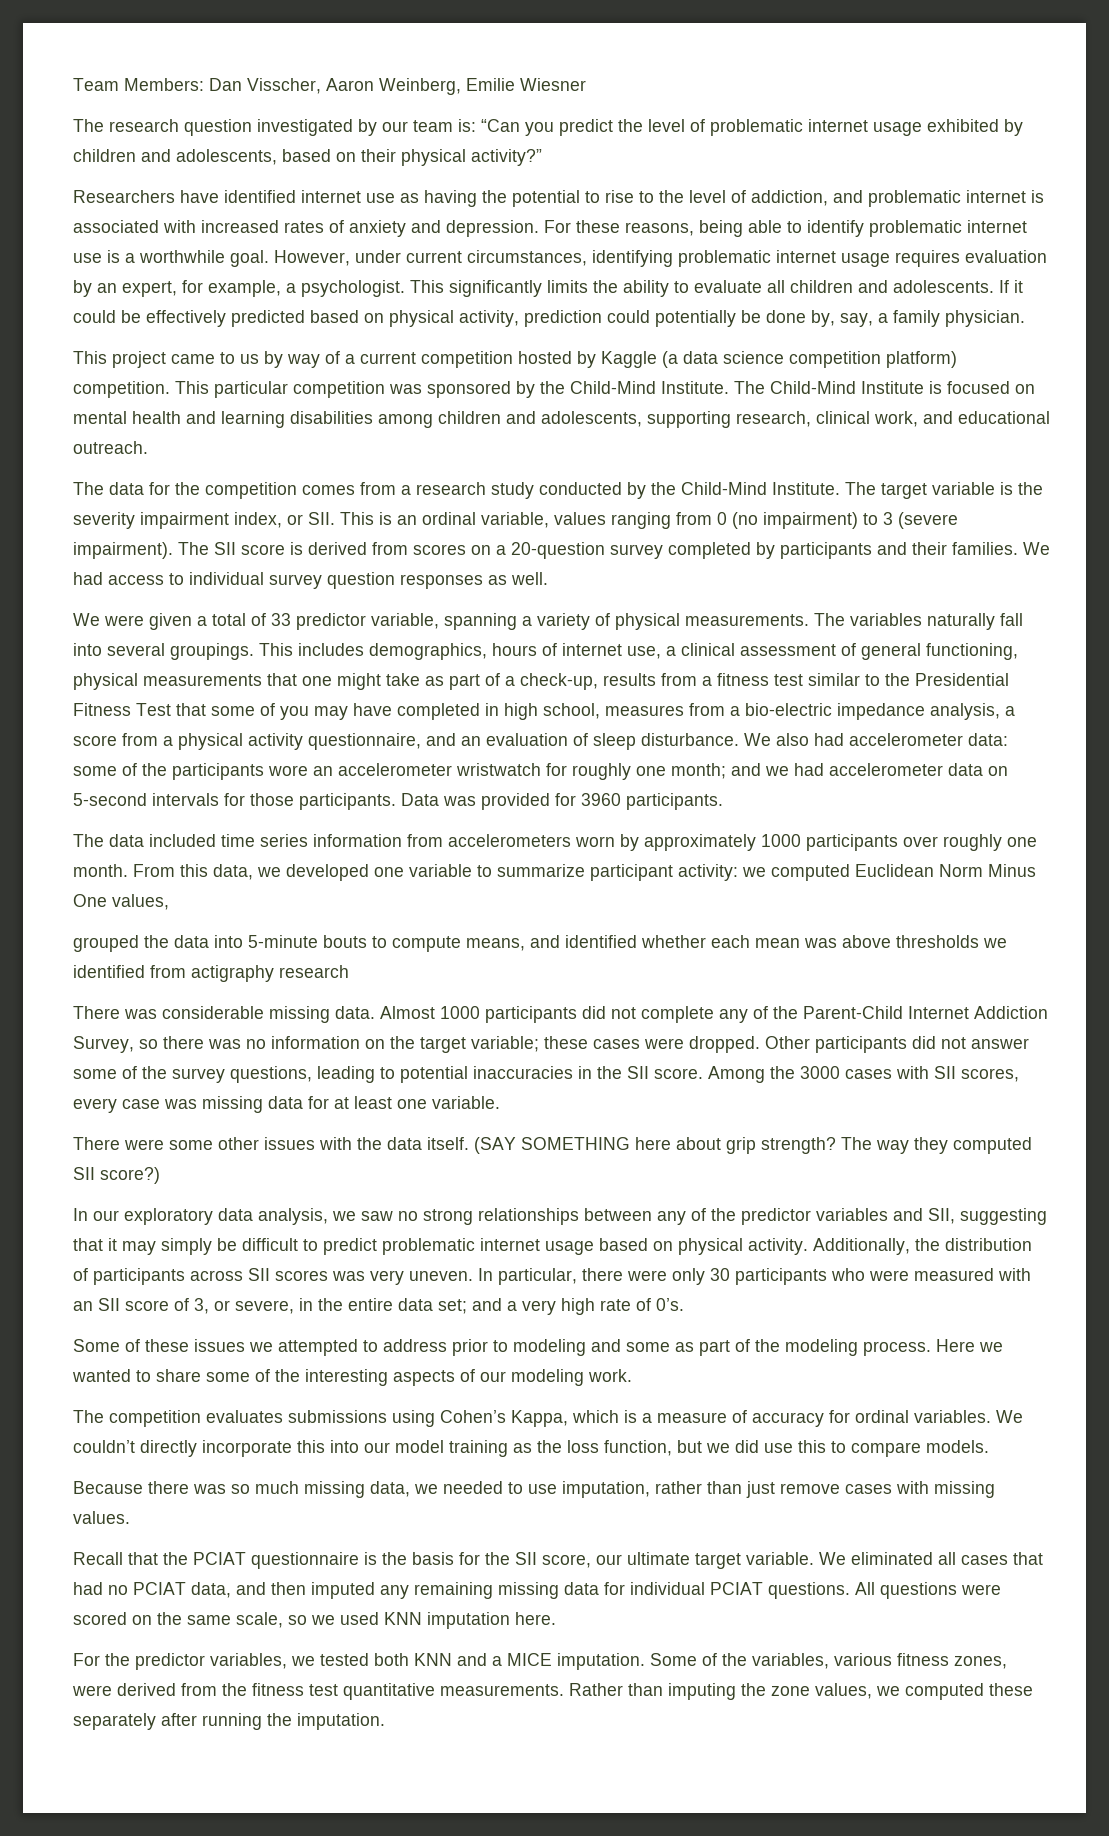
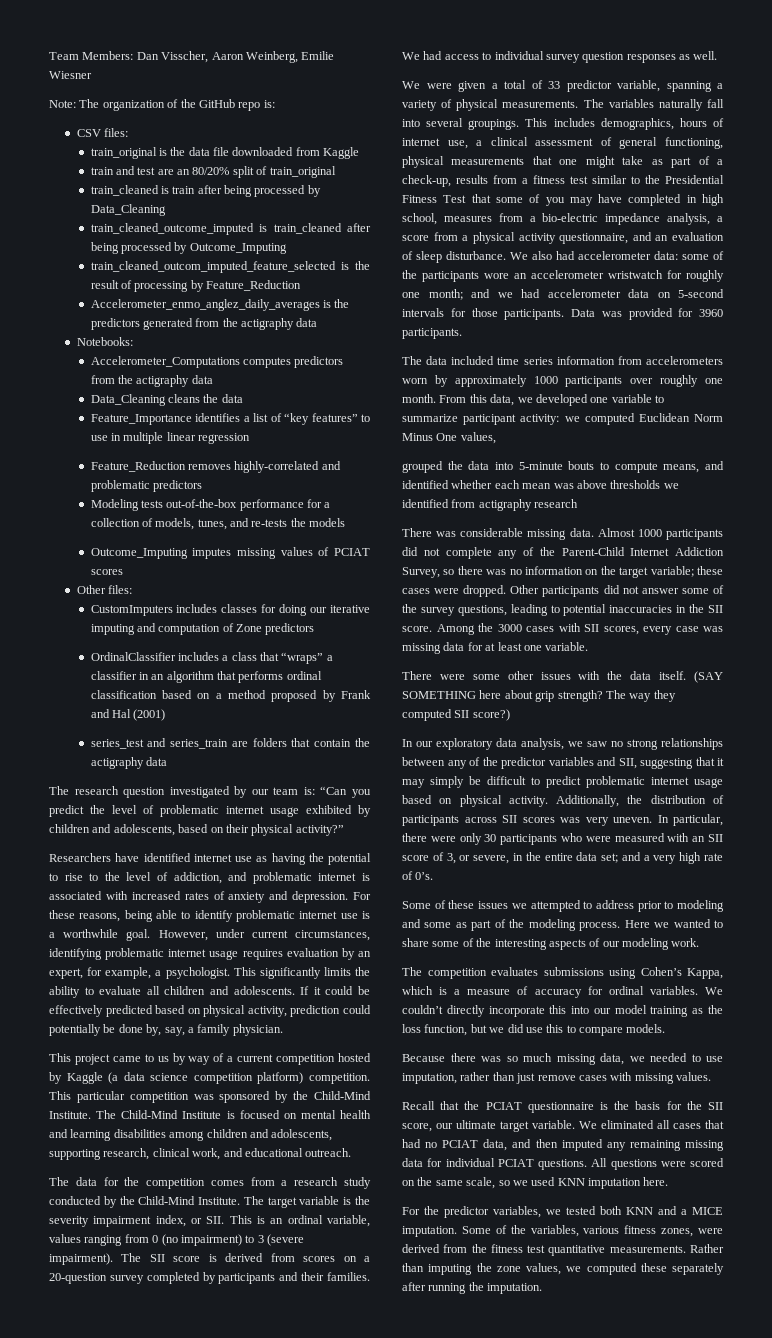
+ Note: The organization of the GitHub repo is:
+ CSV files:
+ train_original is the data file downloaded from Kaggle
+ train and test are an 80/20% split of train_original
+ train_cleaned is train after being processed by Data_Cleaning
+ train_cleaned_outcome_imputed is train_cleaned after being processed by Outcome_Imputing
+ train_cleaned_outcom_imputed_feature_selected is the result of processing by Feature_Reduction
+ Accelerometer_enmo_anglez_daily_averages is the predictors generated from the actigraphy data
+ Notebooks:
+ Accelerometer_Computations computes predictors from the actigraphy data
+ Data_Cleaning cleans the data
+ Feature_Importance identifies a list of “key features” to use in multiple linear regression
+ Feature_Reduction removes highly-correlated and problematic predictors
+ Modeling tests out-of-the-box performance for a collection of models, tunes, and re-tests the models
+ Outcome_Imputing imputes missing values of PCIAT scores
+ Other files:
+ CustomImputers includes classes for doing our iterative imputing and computation of Zone predictors
+ OrdinalClassifier includes a class that “wraps” a classifier in an algorithm that performs ordinal classification based on a method proposed by Frank and Hal (2001)
+ series_test and series_train are folders that contain the actigraphy data

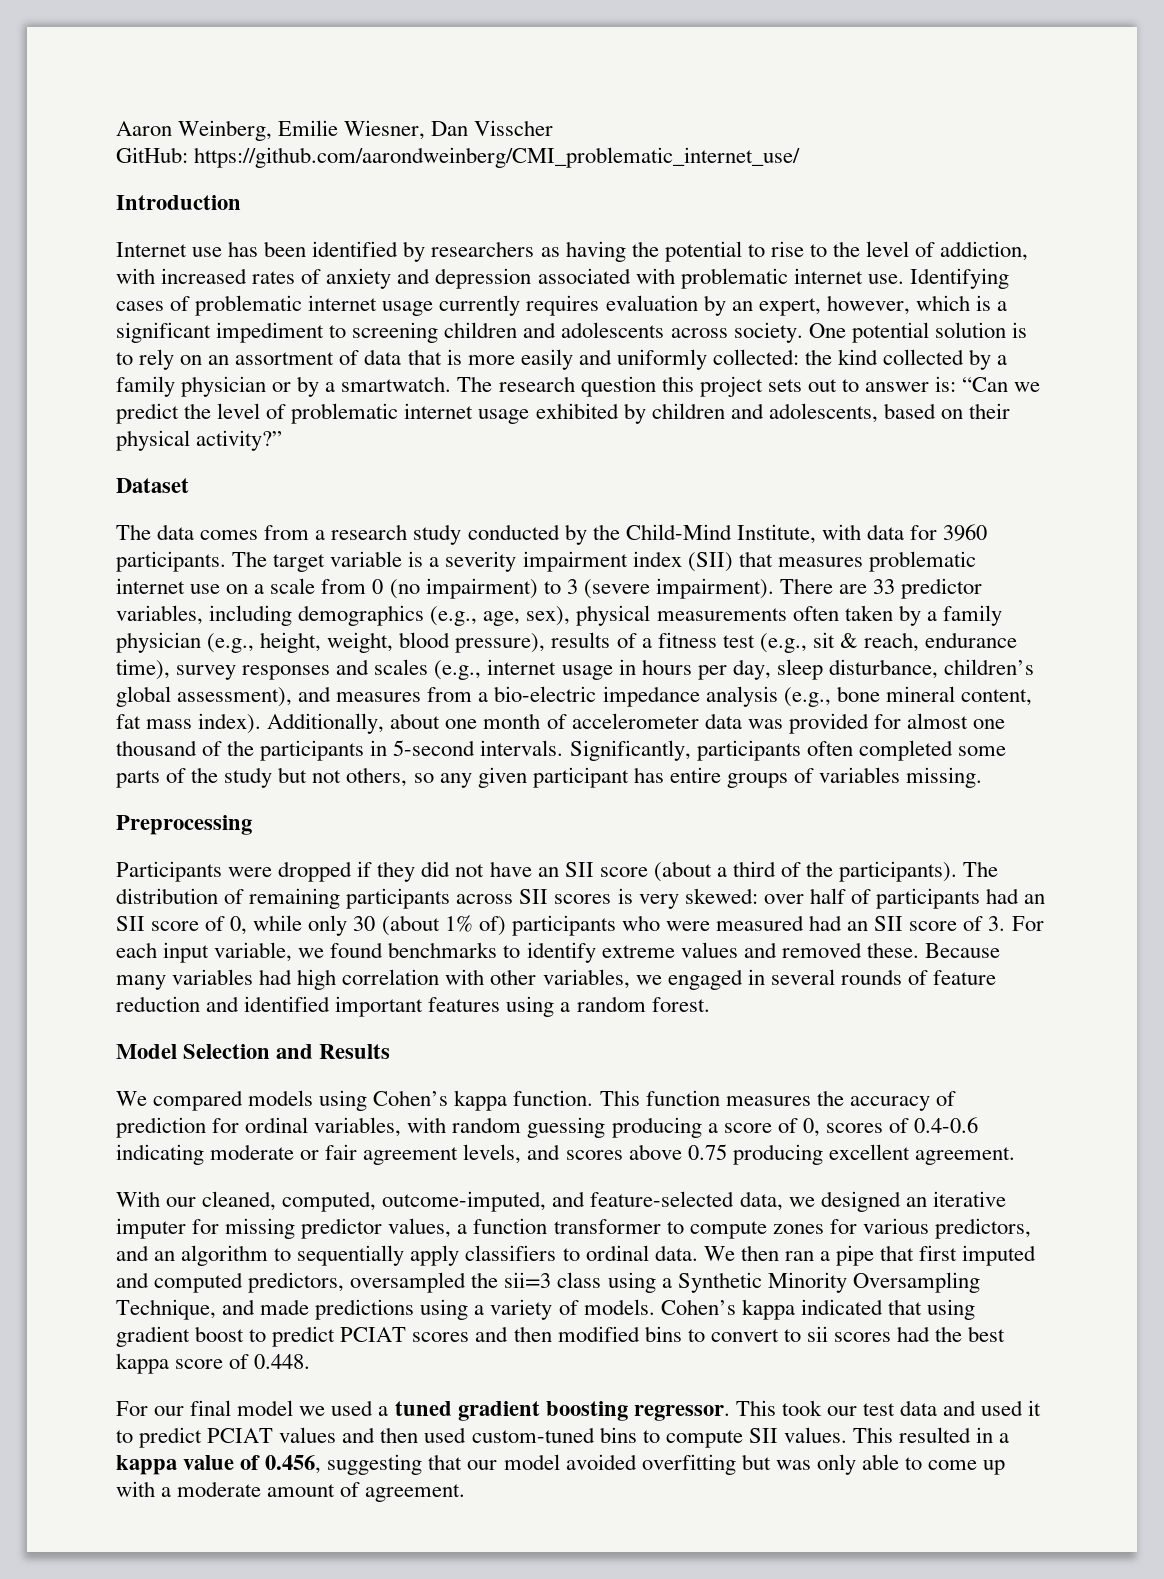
- Team Members: Dan Visscher, Aaron Weinberg, Emilie Wiesner
- Note: The organization of the GitHub repo is:
- CSV files:
- train_original is the data file downloaded from Kaggle
- train and test are an 80/20% split of train_original
- train_cleaned is train after being processed by Data_Cleaning
- train_cleaned_outcome_imputed is train_cleaned after being processed by Outcome_Imputing
- train_cleaned_outcom_imputed_feature_selected is the result of processing by Feature_Reduction
- Accelerometer_enmo_anglez_daily_averages is the predictors generated from the actigraphy data
- Notebooks:
- Accelerometer_Computations computes predictors from the actigraphy data
- Data_Cleaning cleans the data
- Feature_Importance identifies a list of “key features” to use in multiple linear regression
- Feature_Reduction removes highly-correlated and problematic predictors
- Modeling tests out-of-the-box performance for a collection of models, tunes, and re-tests the models
- Outcome_Imputing imputes missing values of PCIAT scores
- Other files:
- CustomImputers includes classes for doing our iterative imputing and computation of Zone predictors
- OrdinalClassifier includes a class that “wraps” a classifier in an algorithm that performs ordinal classification based on a method proposed by Frank and Hal (2001)
- series_test and series_train are folders that contain the actigraphy data
- The research question investigated by our team is: “Can you predict the level of problematic internet usage exhibited by children and adolescents, based on their physical activity?”
+ Aaron Weinberg, Emilie Wiesner, Dan Visscher
+ GitHub: https://github.com/aarondweinberg/CMI_problematic_internet_use/
+ Introduction
+ Internet use has been identified by researchers as having the potential to rise to the level of addiction, with increased rates of anxiety and depression associated with problematic internet use. Identifying cases of problematic internet usage currently requires evaluation by an expert, however, which is a significant impediment to screening children and adolescents across society. One potential solution is to rely on an assortment of data that is more easily and uniformly collected: the kind collected by a family physician or by a smartwatch. The research question this project sets out to answer is: “Can we predict the level of problematic internet usage exhibited by children and adolescents, based on their physical activity?”
- Researchers have identified internet use as having the potential to rise to the level of addiction, and problematic internet is associated with increased rates of anxiety and depression. For these reasons, being able to identify problematic internet use is a worthwhile goal. However, under current circumstances, identifying problematic internet usage requires evaluation by an expert, for example, a psychologist. This significantly limits the ability to evaluate all children and adolescents. If it could be effectively predicted based on physical activity, prediction could potentially be done by, say, a family physician.
- This project came to us by way of a current competition hosted by Kaggle (a data science competition platform) competition. This particular competition was sponsored by the Child-Mind Institute. The Child-Mind Institute is focused on mental health and learning disabilities among children and adolescents, supporting research, clinical work, and educational outreach.
- The data for the competition comes from a research study conducted by the Child-Mind Institute.
+ Dataset
+ The data comes from a research study conducted by the Child-Mind Institute, with data for 3960 participants.
- The target variable is the severity impairment index, or SII. This is an ordinal variable, values ranging from 0 (no impairment) to 3 (severe impairment).
+ The target variable is a severity impairment index (SII) that measures problematic internet use on a scale from 0 (no impairment) to 3 (severe impairment).
- The SII score is derived from scores on a 20-question survey completed by participants and their families. We had access to individual survey question responses as well.
- We were given a total of 33 predictor variable, spanning a variety of physical measurements. The variables naturally fall into several groupings. This includes demographics, hours of internet use, a clinical assessment of general functioning, physical measurements that one might take as part of a check-up, results from a fitness test similar to the Presidential Fitness Test that some of you may have completed in high school, measures from a bio-electric impedance analysis, a score from a physical activity questionnaire, and an evaluation of sleep disturbance. We also had accelerometer data: some of the participants wore an accelerometer wristwatch for roughly one month; and we had accelerometer data on 5-second intervals for those participants. Data was provided for 3960 participants.
- The data included time series information from accelerometers worn by approximately 1000 participants over roughly one month. From this data, we developed one variable to summarize participant activity: we computed Euclidean Norm Minus One values,
- grouped the data into 5-minute bouts to compute means, and identified whether each mean was above thresholds we identified from actigraphy research
- There was considerable missing data. Almost 1000 participants did not complete any of the Parent-Child Internet Addiction Survey, so there was no information on the target variable; these cases were dropped. Other participants did not answer some of the survey questions, leading to potential inaccuracies in the SII score. Among the 3000 cases with SII scores, every case was missing data for at least one variable.
- There were some other issues with the data itself. (SAY SOMETHING here about grip strength? The way they computed SII score?)
- In our exploratory data analysis, we saw no strong relationships between any of the predictor variables and SII, suggesting that it may simply be difficult to predict problematic internet usage based on physical activity. Additionally, the distribution of participants across SII scores was very uneven. In particular, there were only 30 participants who were measured with an SII score of 3, or severe, in the entire data set; and a very high rate of 0’s.
- Some of these issues we attempted to address prior to modeling and some as part of the modeling process. Here we wanted to share some of the interesting aspects of our modeling work.
- The competition evaluates submissions using Cohen’s Kappa, which is a measure of accuracy for ordinal variables. We couldn’t directly incorporate this into our model training as the loss function, but we did use this to compare models.
- Because there was so much missing data, we needed to use imputation, rather than just remove cases with missing values.
- Recall that the PCIAT questionnaire is the basis for the SII score, our ultimate target variable. We eliminated all cases that had no PCIAT data, and then imputed any remaining missing data for individual PCIAT questions. All questions were scored on the same scale, so we used KNN imputation here.
- For the predictor variables, we tested both KNN and a MICE imputation. Some of the variables, various fitness zones, were derived from the fitness test quantitative measurements. Rather than imputing the zone values, we computed these separately after running the imputation.
+ There are 33 predictor variables, including demographics (e.g., age, sex), physical measurements often taken by a family physician (e.g., height, weight, blood pressure), results of a fitness test (e.g., sit & reach, endurance time), survey responses and scales (e.g., internet usage in hours per day, sleep disturbance, children’s global assessment), and measures from a bio-electric impedance analysis (e.g., bone mineral content, fat mass index). Additionally, about one month of accelerometer data was provided for almost one thousand of the participants in 5-second intervals. Significantly, participants often completed some parts of the study but not others, so any given participant has entire groups of variables missing.
+ Preprocessing
+ Participants were dropped if they did not have an SII score (about a third of the participants). The distribution of remaining participants across SII scores is very skewed: over half of participants had an SII score of 0, while only 30 (about 1% of) participants who were measured had an SII score of 3. For each input variable, we found benchmarks to identify extreme values and removed these. Because many variables had high correlation with other variables, we engaged in several rounds of feature reduction and identified important features using a random forest.
+ Model Selection and Results
+ We compared models using Cohen’s kappa function. This function measures the accuracy of prediction for ordinal variables, with random guessing producing a score of 0, scores of 0.4-0.6 indicating moderate or fair agreement levels, and scores above 0.75 producing excellent agreement.
+ With our cleaned, computed, outcome-imputed, and feature-selected data, we designed an iterative imputer for missing predictor values, a function transformer to compute zones for various predictors, and an algorithm to sequentially apply classifiers to ordinal data. We then ran a pipe that first imputed and computed predictors, oversampled the sii=3 class using a Synthetic Minority Oversampling Technique, and made predictions using a variety of models. Cohen’s kappa indicated that using gradient boost to predict PCIAT scores and then modified bins to convert to sii scores had the best kappa score of 0.448.
+ For our final model we used a tuned gradient boosting regressor. This took our test data and used it to predict PCIAT values and then used custom-tuned bins to compute SII values. This resulted in a kappa value of 0.456, suggesting that our model avoided overfitting but was only able to come up with a moderate amount of agreement.

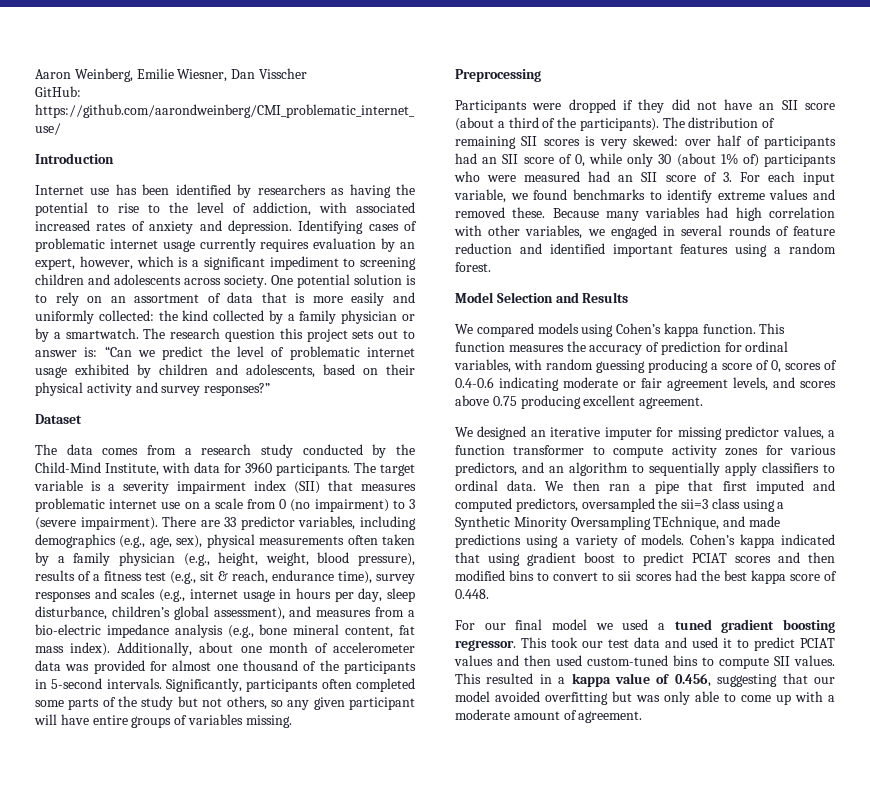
- Internet use has been identified by researchers as having the potential to rise to the level of addiction, with increased rates of anxiety and depression associated with problematic internet use.
+ Internet use has been identified by researchers as having the potential to rise to the level of addiction, with associated increased rates of anxiety and depression.
- The research question this project sets out to answer is: “Can we predict the level of problematic internet usage exhibited by children and adolescents, based on their physical activity?”
+ The research question this project sets out to answer is: “Can we predict the level of problematic internet usage exhibited by children and adolescents, based on their physical activity and survey responses?”
- Significantly, participants often completed some parts of the study but not others, so any given participant has entire groups of variables missing.
+ Significantly, participants often completed some parts of the study but not others, so any given participant will have entire groups of variables missing.
- The distribution of remaining participants across SII scores is very skewed: over half of participants had an SII score of 0, while only 30 (about 1% of) participants who were measured had an SII score of 3. For each input variable, we found benchmarks to identify extreme values and removed these.
+ The distribution of remaining SII scores is very skewed: over half of participants had an SII score of 0, while only 30 (about 1% of) participants who were measured had an SII score of 3. For each input variable, we found benchmarks to identify extreme values and removed these.
- With our cleaned, computed, outcome-imputed, and feature-selected data, we designed an iterative imputer for missing predictor values, a function transformer to compute zones for various predictors, and an algorithm to sequentially apply classifiers to ordinal data.
+ We designed an iterative imputer for missing predictor values, a function transformer to compute activity zones for various predictors, and an algorithm to sequentially apply classifiers to ordinal data.
- We then ran a pipe that first imputed and computed predictors, oversampled the sii=3 class using a Synthetic Minority Oversampling Technique, and made predictions using a variety of models.
+ We then ran a pipe that first imputed and computed predictors, oversampled the sii=3 class using a Synthetic Minority Oversampling TEchnique, and made predictions using a variety of models.

